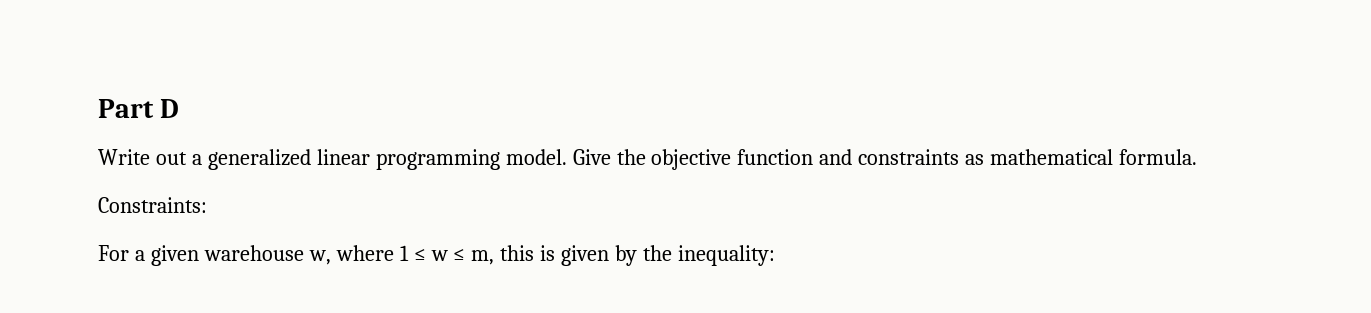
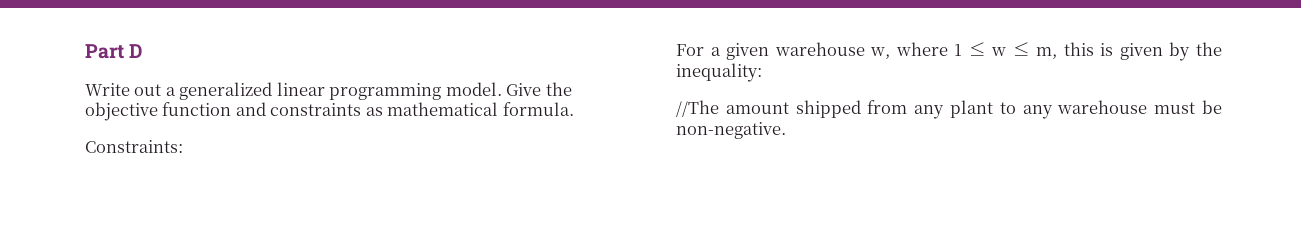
+ //The amount shipped from any plant to any warehouse must be non-negative.

